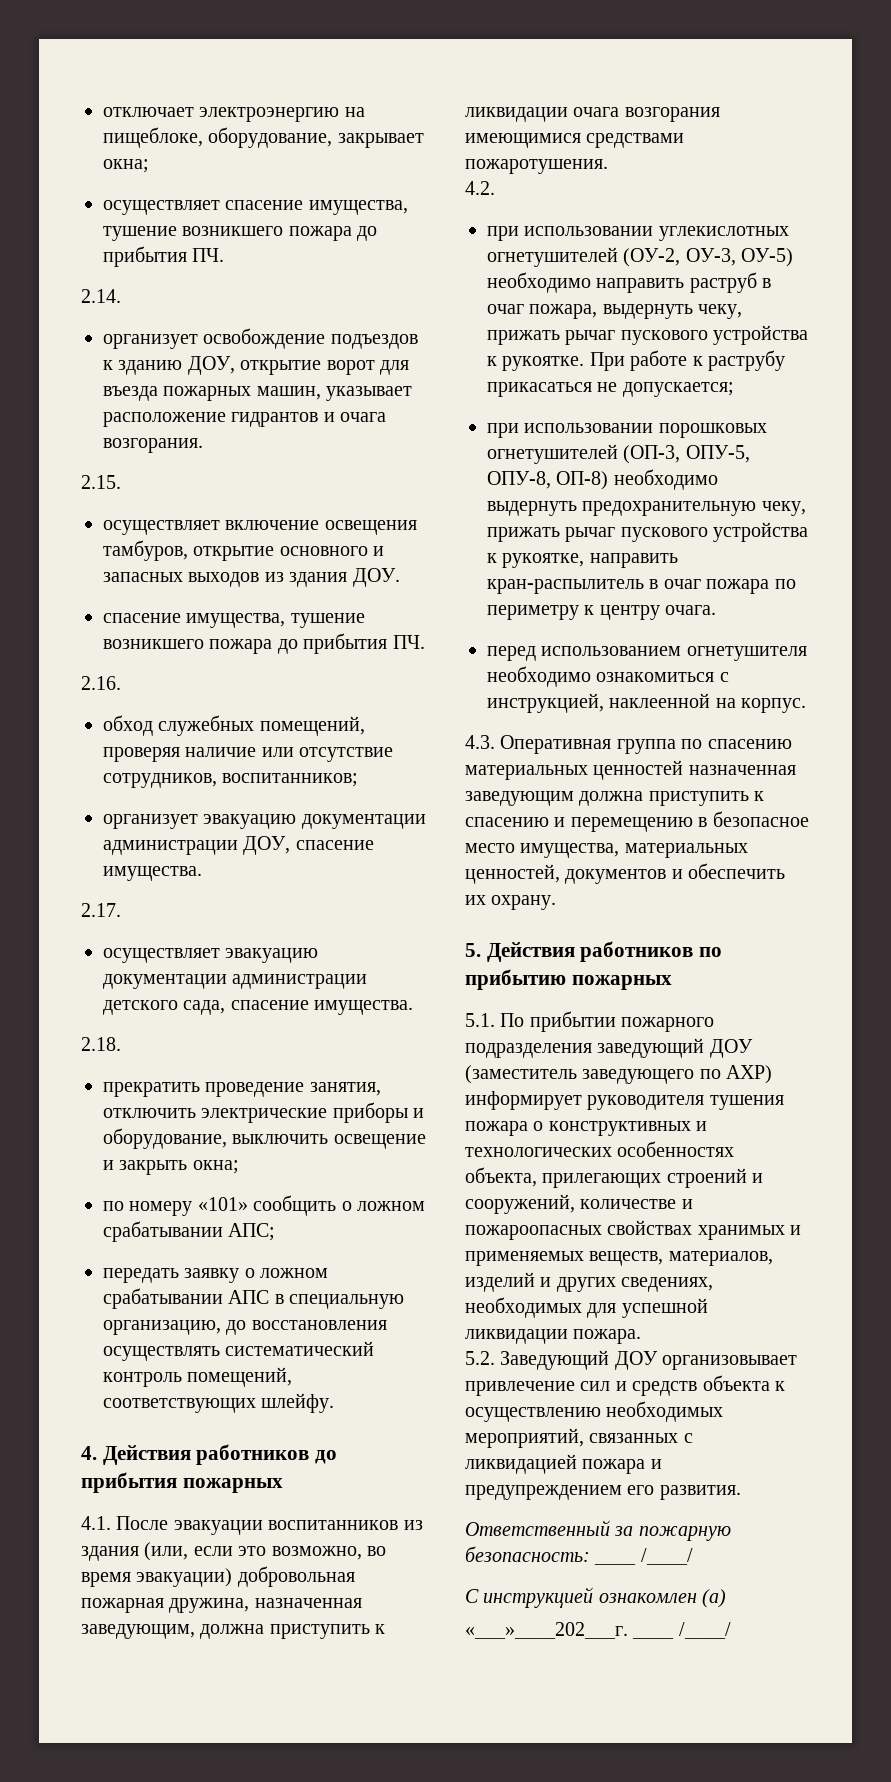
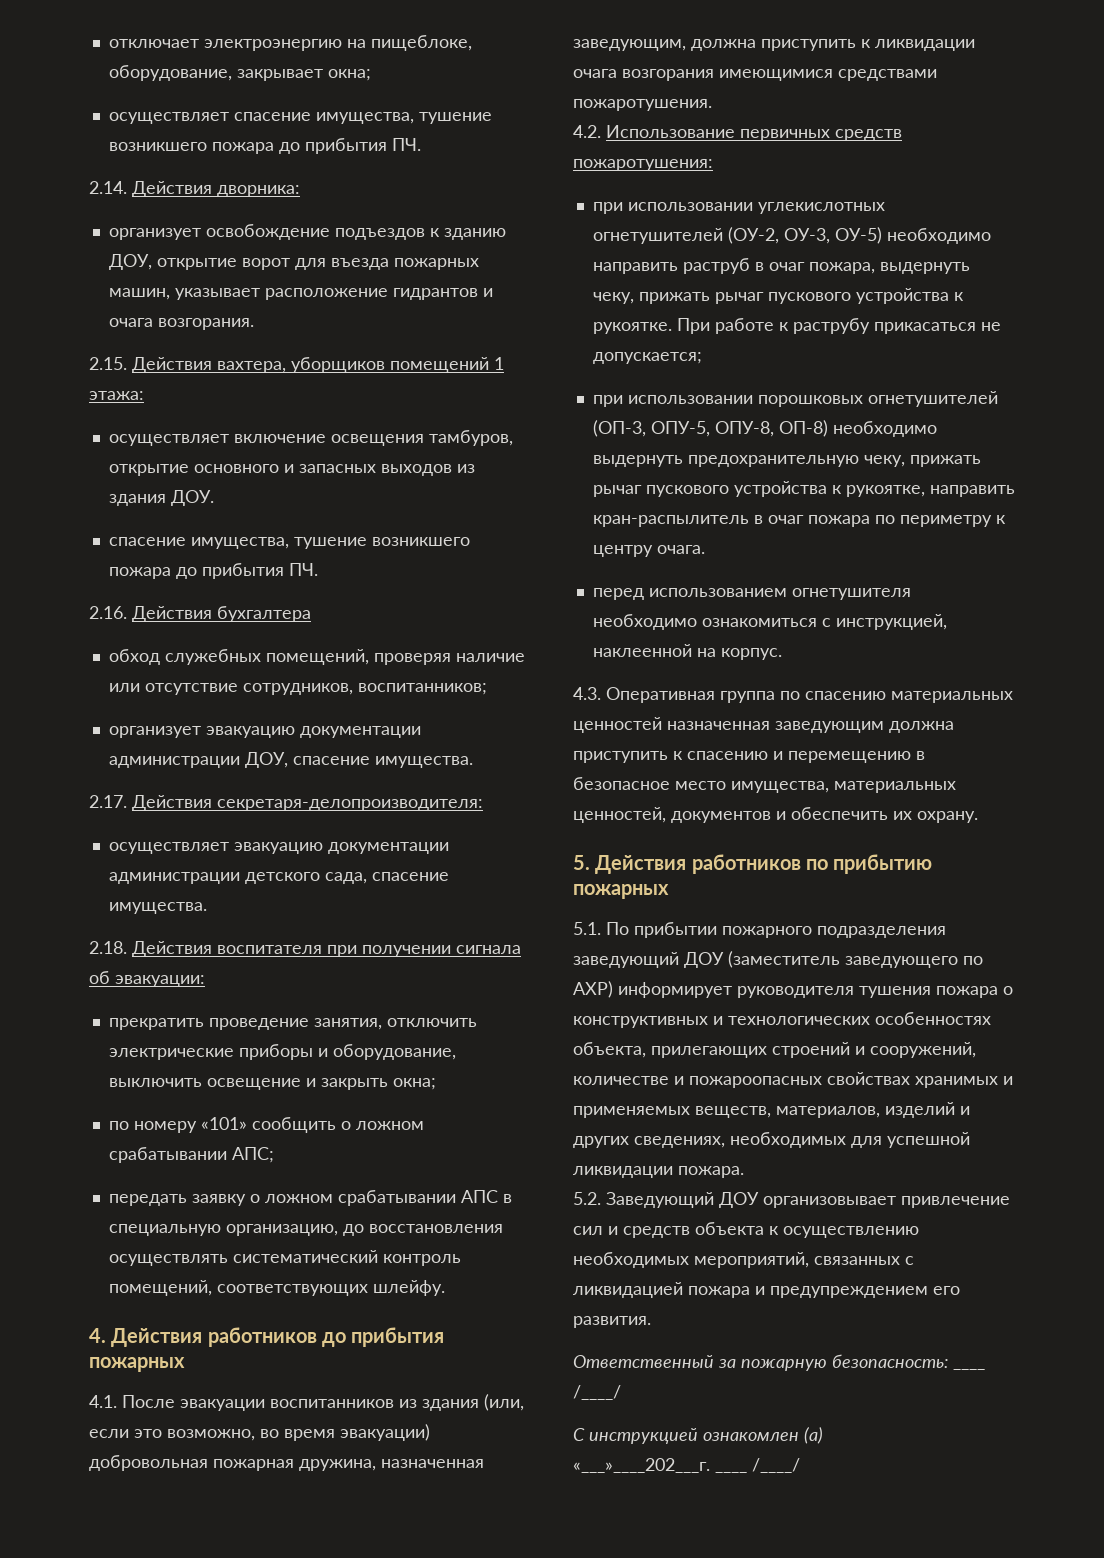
- 2.14.
+ 2.14. Действия дворника:
- 2.15.
+ 2.15. Действия вахтера, уборщиков помещений 1 этажа:
- 2.16.
+ 2.16. Действия бухгалтера
- 2.17.
+ 2.17. Действия секретаря-делопроизводителя:
- 2.18.
+ 2.18. Действия воспитателя при получении сигнала об эвакуации:
- 4.2.
+ 4.2. Использование первичных средств пожаротушения:

